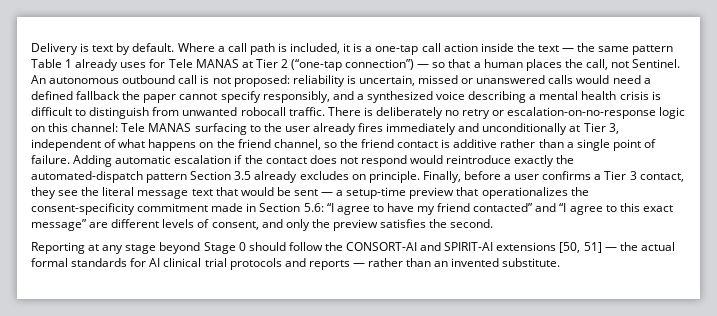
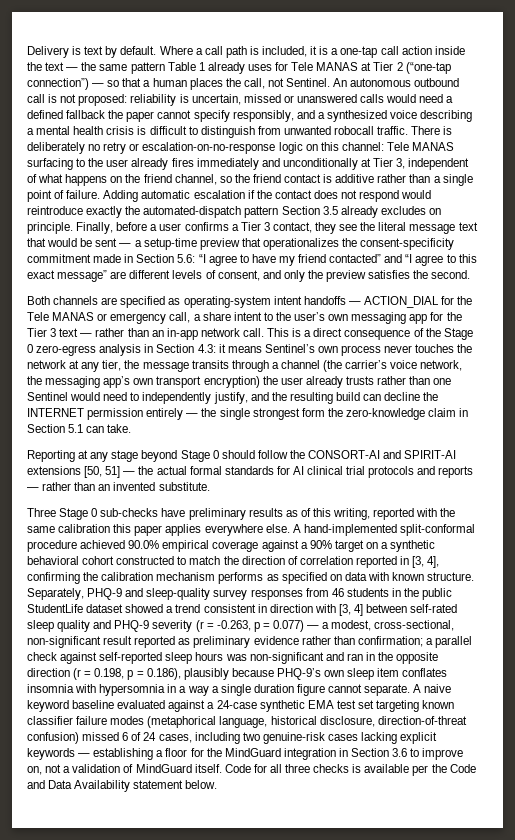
+ Both channels are specified as operating-system intent handoffs — ACTION_DIAL for the Tele MANAS or emergency call, a share intent to the user’s own messaging app for the Tier 3 text — rather than an in-app network call. This is a direct consequence of the Stage 0 zero-egress analysis in Section 4.3: it means Sentinel’s own process never touches the network at any tier, the message transits through a channel (the carrier’s voice network, the messaging app’s own transport encryption) the user already trusts rather than one Sentinel would need to independently justify, and the resulting build can decline the INTERNET permission entirely — the single strongest form the zero-knowledge claim in Section 5.1 can take.
+ Three Stage 0 sub-checks have preliminary results as of this writing, reported with the same calibration this paper applies everywhere else. A hand-implemented split-conformal procedure achieved 90.0% empirical coverage against a 90% target on a synthetic behavioral cohort constructed to match the direction of correlation reported in [3, 4], confirming the calibration mechanism performs as specified on data with known structure. Separately, PHQ-9 and sleep-quality survey responses from 46 students in the public StudentLife dataset showed a trend consistent in direction with [3, 4] between self-rated sleep quality and PHQ-9 severity (r = -0.263, p = 0.077) — a modest, cross-sectional, non-significant result reported as preliminary evidence rather than confirmation; a parallel check against self-reported sleep hours was non-significant and ran in the opposite direction (r = 0.198, p = 0.186), plausibly because PHQ-9’s own sleep item conflates insomnia with hypersomnia in a way a single duration figure cannot separate. A naive keyword baseline evaluated against a 24-case synthetic EMA test set targeting known classifier failure modes (metaphorical language, historical disclosure, direction-of-threat confusion) missed 6 of 24 cases, including two genuine-risk cases lacking explicit keywords — establishing a floor for the MindGuard integration in Section 3.6 to improve on, not a validation of MindGuard itself. Code for all three checks is available per the Code and Data Availability statement below.

